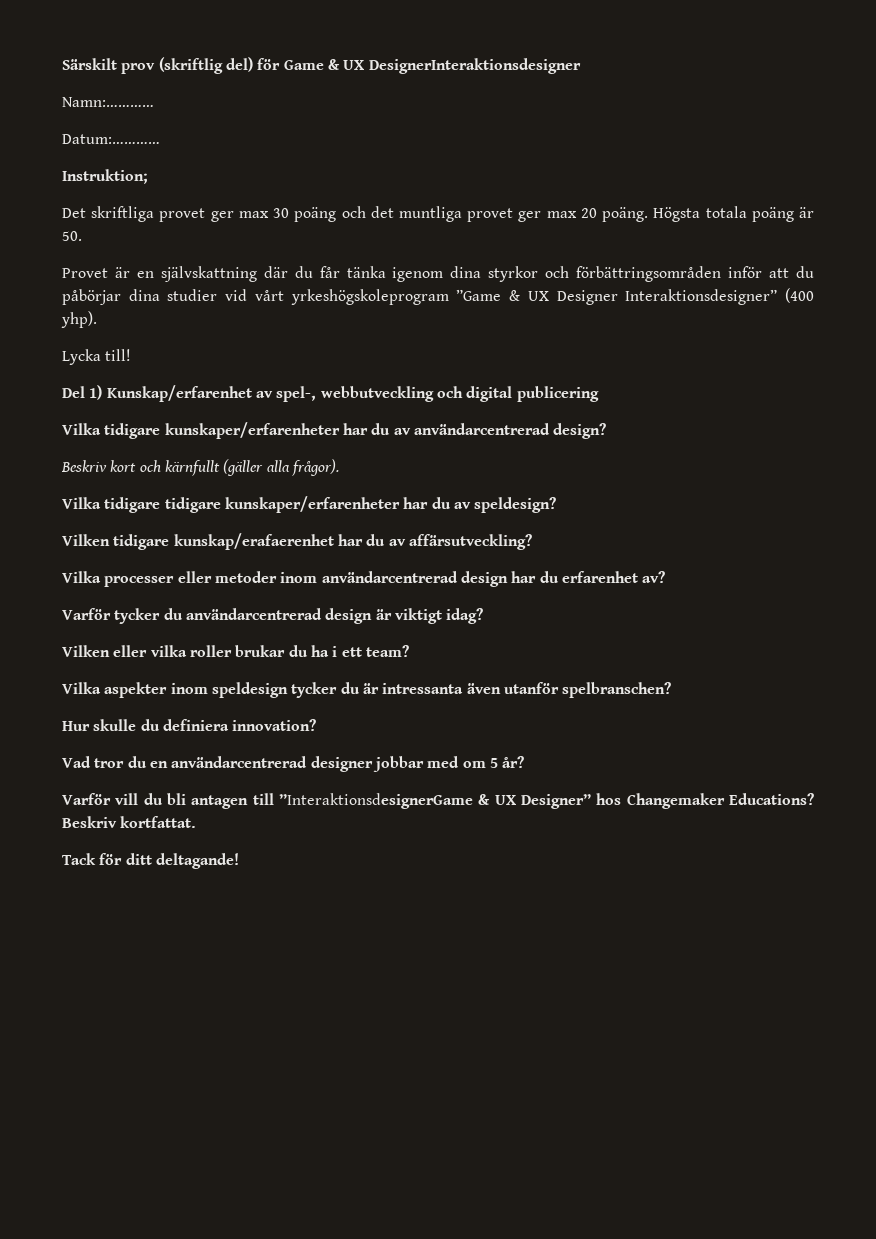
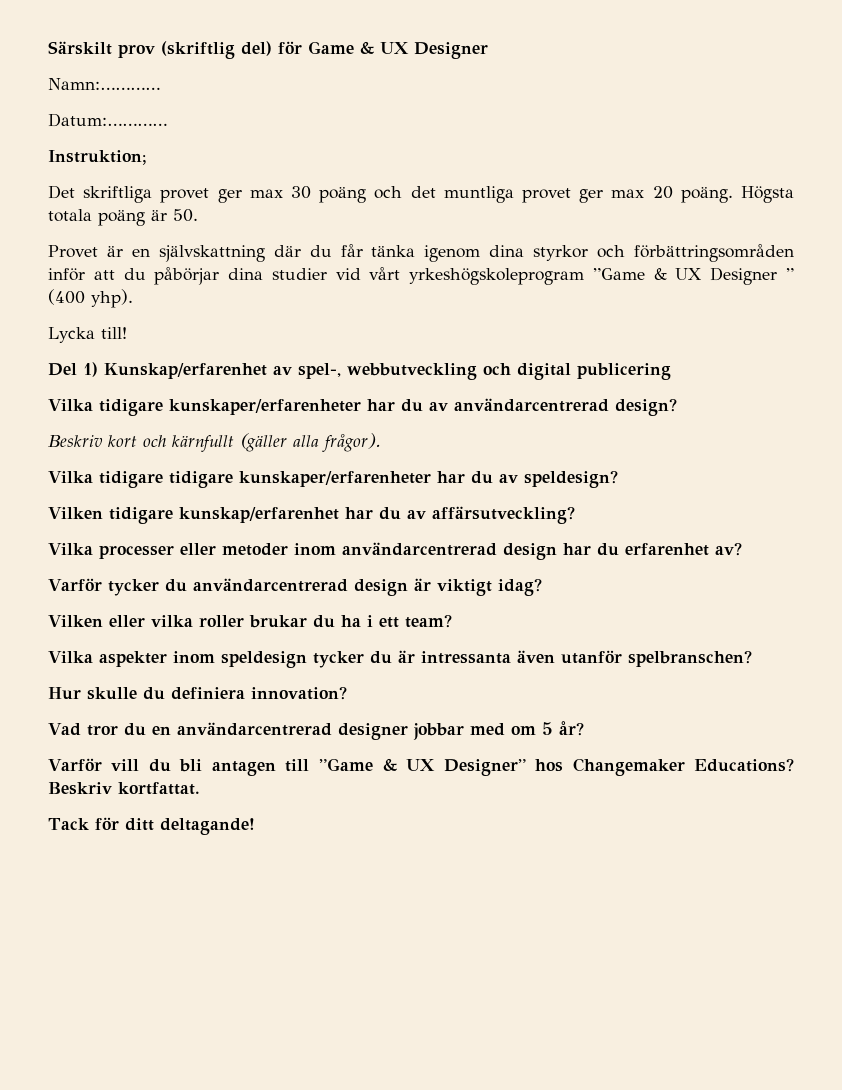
- Särskilt prov (skriftlig del) för Game & UX DesignerInteraktionsdesigner
+ Särskilt prov (skriftlig del) för Game & UX Designer
- Provet är en självskattning där du får tänka igenom dina styrkor och förbättringsområden inför att du påbörjar dina studier vid vårt yrkeshögskoleprogram ”Game & UX Designer Interaktionsdesigner” (400 yhp).
+ Provet är en självskattning där du får tänka igenom dina styrkor och förbättringsområden inför att du påbörjar dina studier vid vårt yrkeshögskoleprogram ”Game & UX Designer ” (400 yhp).
- Vilken tidigare kunskap/erafaerenhet har du av affärsutveckling?
+ Vilken tidigare kunskap/erfarenhet har du av affärsutveckling?
- Varför vill du bli antagen till ”InteraktionsdesignerGame & UX Designer” hos Changemaker Educations?
+ Varför vill du bli antagen till ”Game & UX Designer” hos Changemaker Educations?

